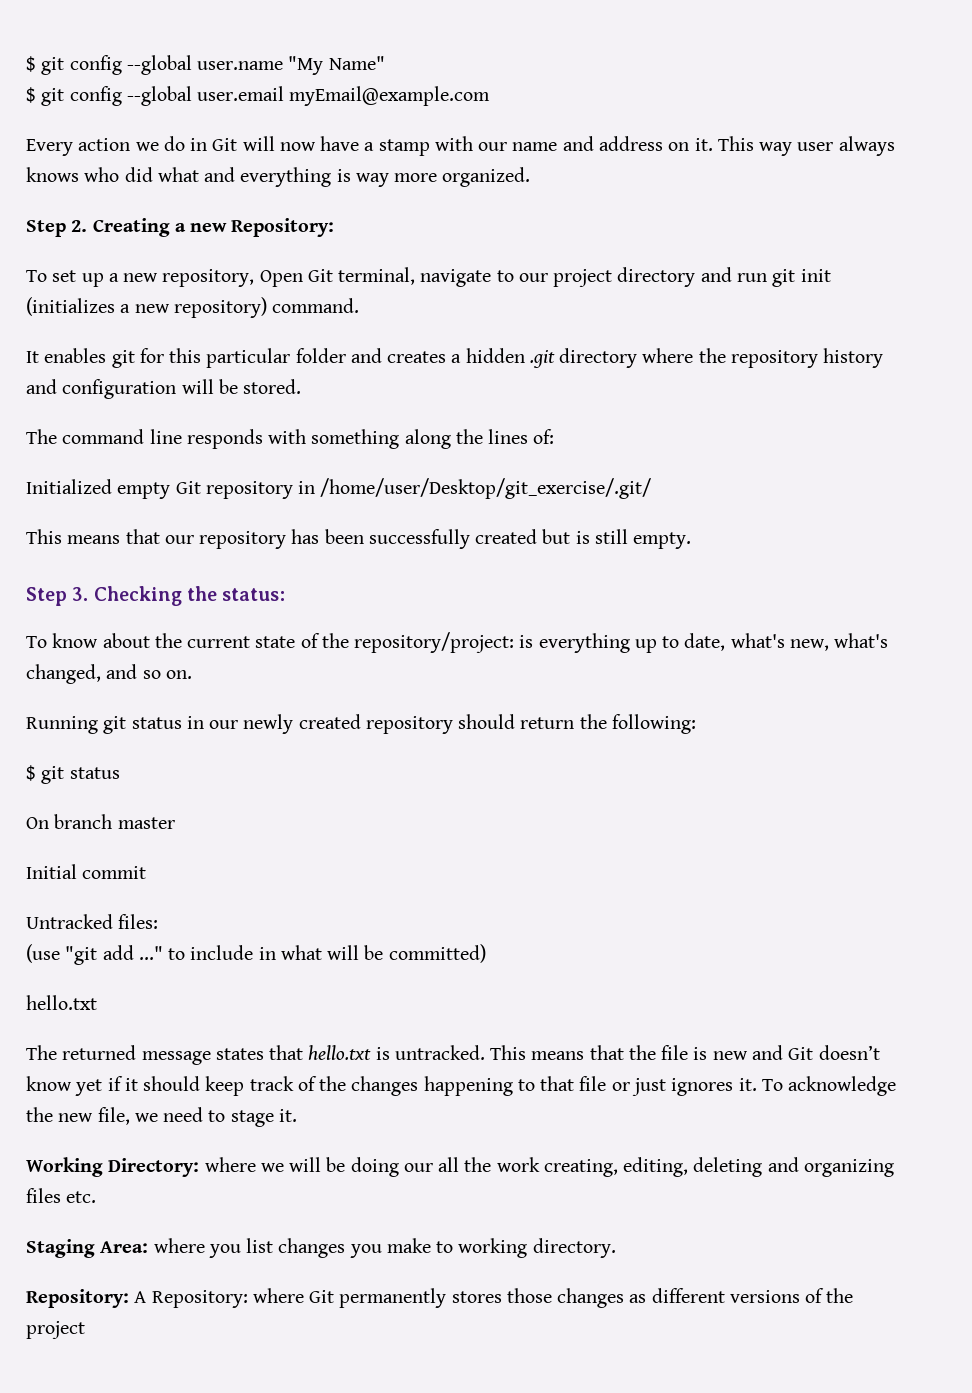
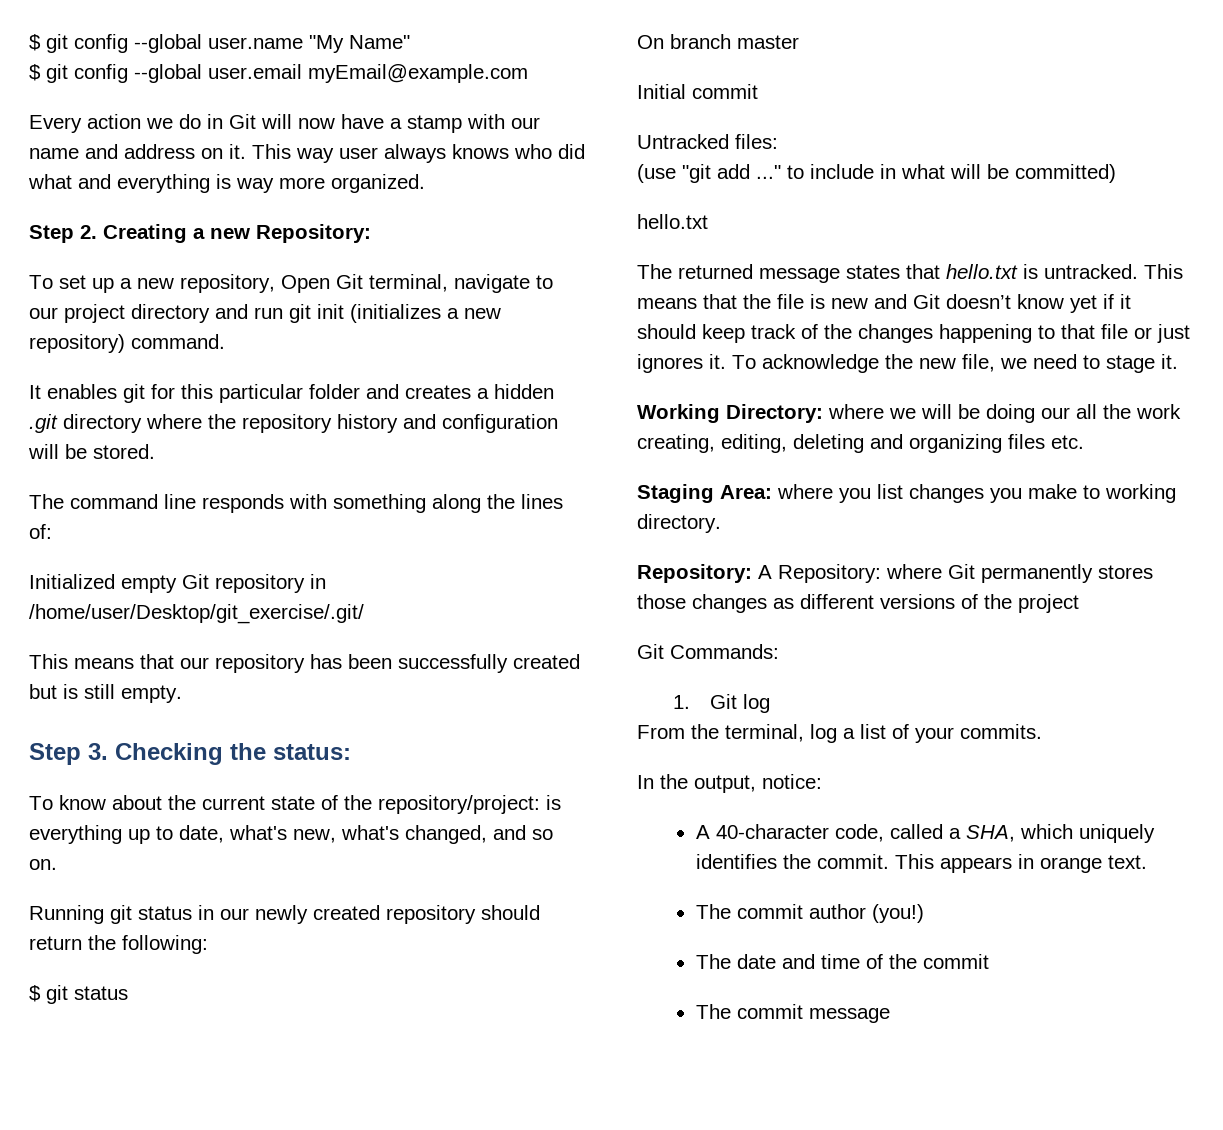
+ Git Commands:
+ 1. Git log
+ From the terminal, log a list of your commits.
+ In the output, notice:
+ A 40-character code, called a SHA, which uniquely identifies the commit. This appears in orange text.
+ The commit author (you!)
+ The date and time of the commit
+ The commit message

